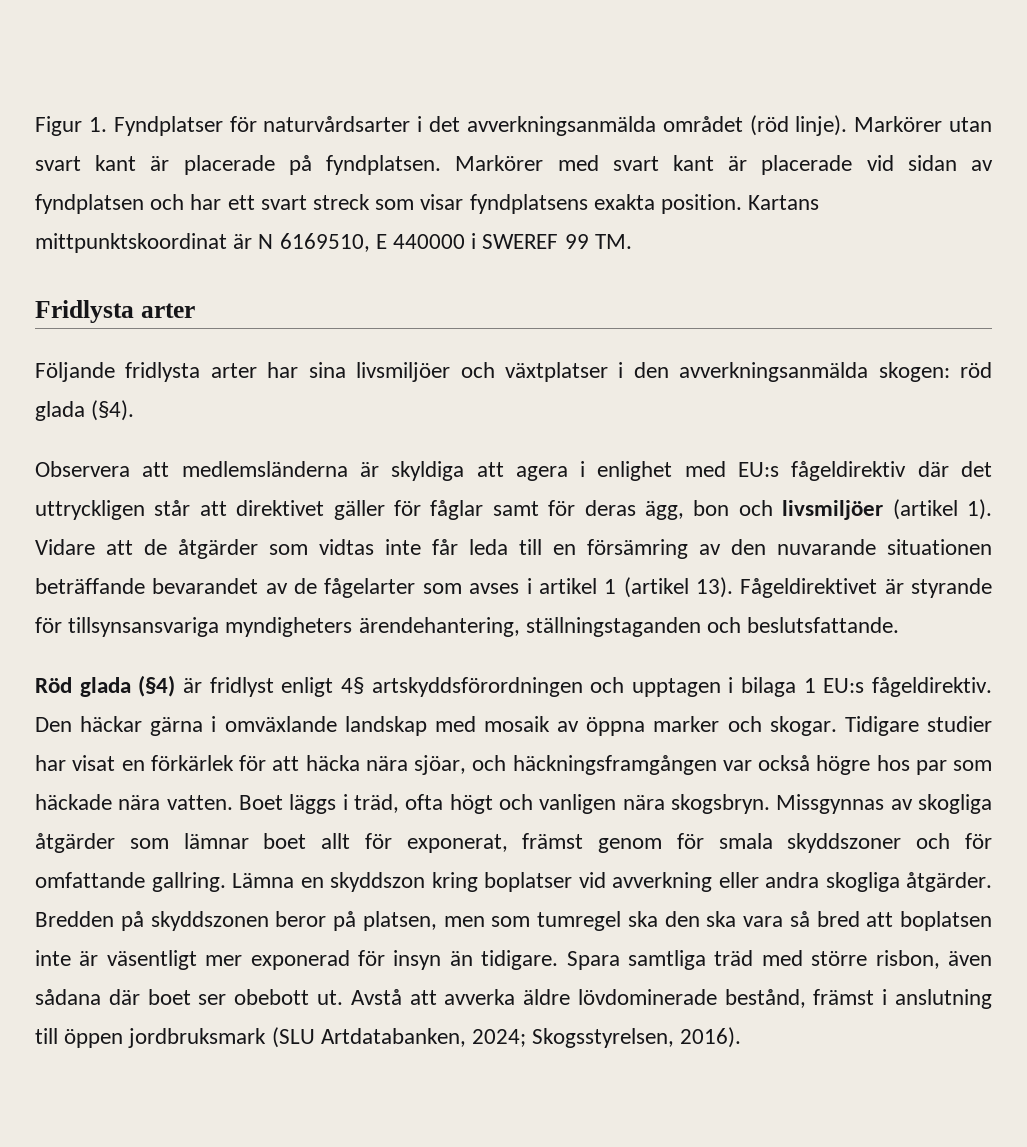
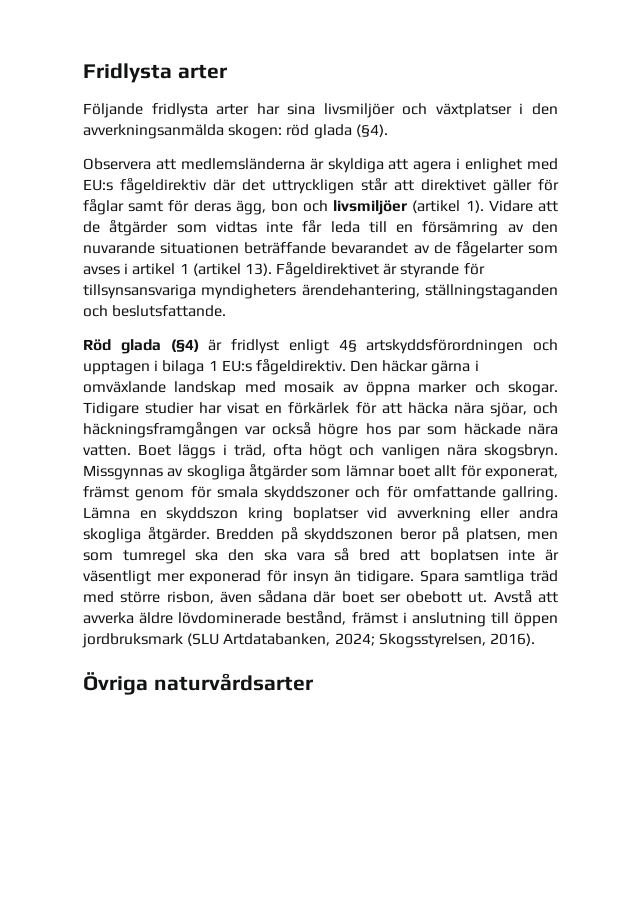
- Figur 1. Fyndplatser för naturvårdsarter i det avverkningsanmälda området (röd linje). Markörer utan svart kant är placerade på fyndplatsen. Markörer med svart kant är placerade vid sidan av fyndplatsen och har ett svart streck som visar fyndplatsens exakta position. Kartans mittpunktskoordinat är N 6169510, E 440000 i SWEREF 99 TM.
+ Övriga naturvårdsarter

